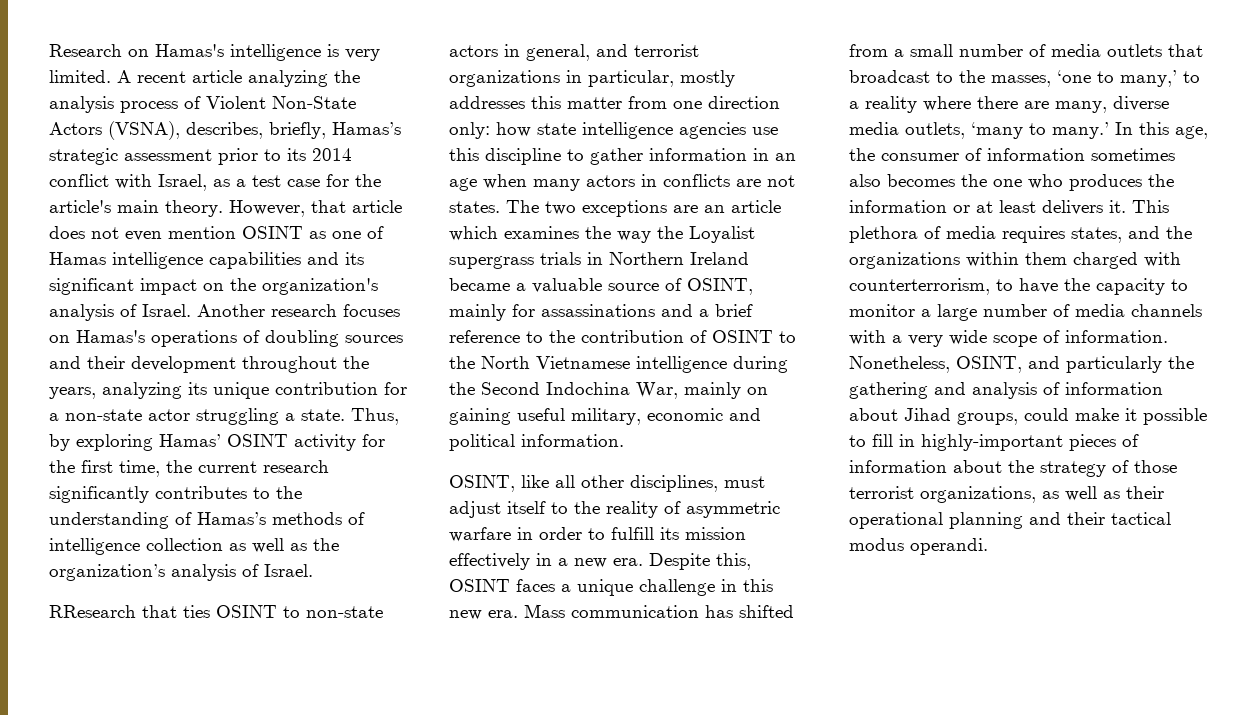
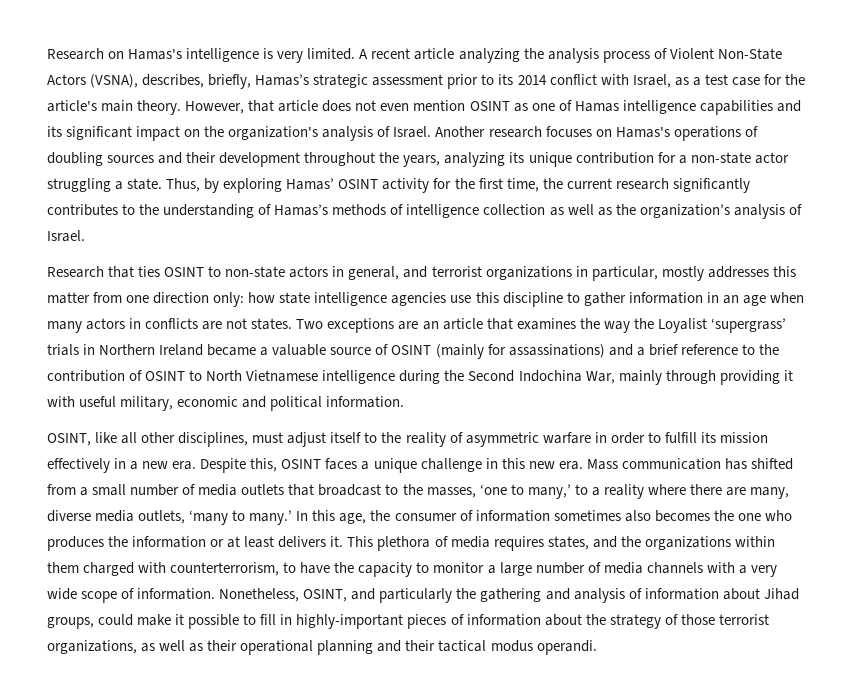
- RResearch that ties OSINT to non-state actors in general, and terrorist organizations in particular, mostly addresses this matter from one direction only: how state intelligence agencies use this discipline to gather information in an age when many actors in conflicts are not states.
+ Research that ties OSINT to non-state actors in general, and terrorist organizations in particular, mostly addresses this matter from one direction only: how state intelligence agencies use this discipline to gather information in an age when many actors in conflicts are not states.
- The two exceptions are an article which examines the way the Loyalist supergrass trials in Northern Ireland became a valuable source of OSINT, mainly for assassinations and a brief reference to the contribution of OSINT to the North Vietnamese intelligence during the Second Indochina War, mainly on gaining useful military, economic and political information.
+ Two exceptions are an article that examines the way the Loyalist ‘supergrass’ trials in Northern Ireland became a valuable source of OSINT (mainly for assassinations) and a brief reference to the contribution of OSINT to North Vietnamese intelligence during the Second Indochina War, mainly through providing it with useful military, economic and political information.

